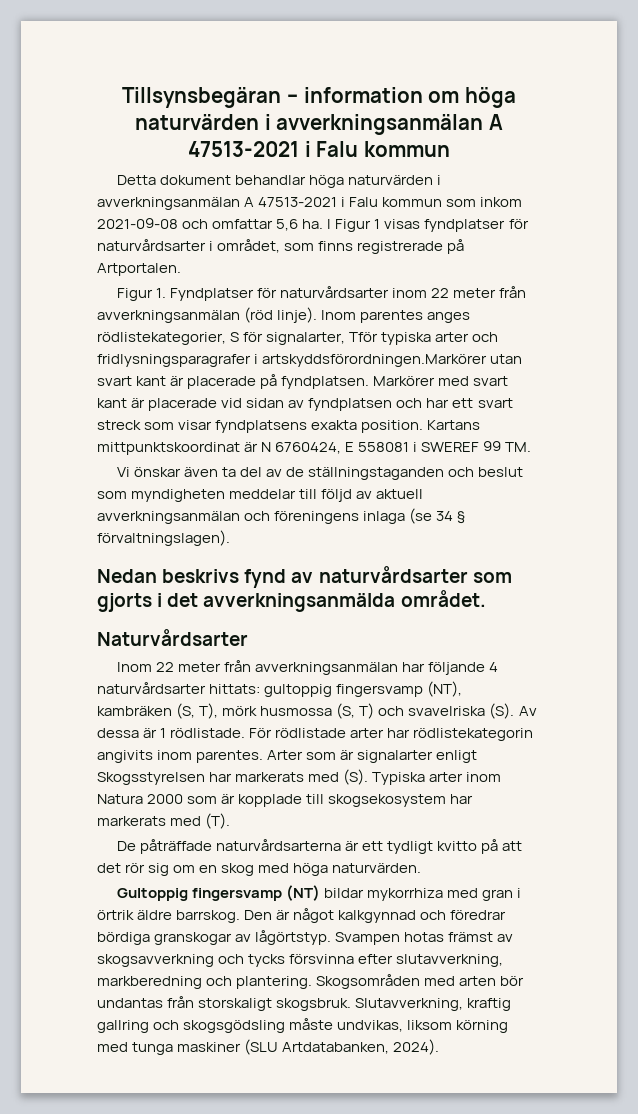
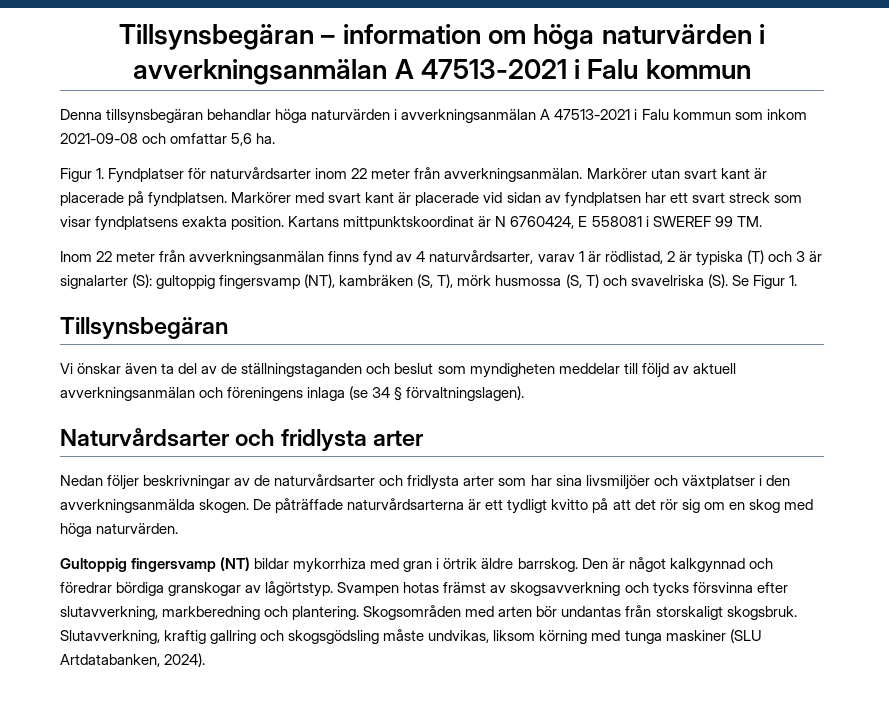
- Detta dokument behandlar höga naturvärden i avverkningsanmälan A 47513-2021 i Falu kommun som inkom 2021-09-08 och omfattar 5,6 ha. I Figur 1 visas fyndplatser för naturvårdsarter i området, som finns registrerade på Artportalen.
+ Denna tillsynsbegäran behandlar höga naturvärden i avverkningsanmälan A 47513-2021 i Falu kommun som inkom 2021-09-08 och omfattar 5,6 ha.
- Figur 1. Fyndplatser för naturvårdsarter inom 22 meter från avverkningsanmälan (röd linje). Inom parentes anges rödlistekategorier, S för signalarter, Tför typiska arter och fridlysningsparagrafer i artskyddsförordningen.Markörer utan svart kant är placerade på fyndplatsen.
+ Figur 1. Fyndplatser för naturvårdsarter inom 22 meter från avverkningsanmälan. Markörer utan svart kant är placerade på fyndplatsen.
- Markörer med svart kant är placerade vid sidan av fyndplatsen och har ett svart streck som visar fyndplatsens exakta position.
+ Markörer med svart kant är placerade vid sidan av fyndplatsen har ett svart streck som visar fyndplatsens exakta position.
+ Inom 22 meter från avverkningsanmälan finns fynd av 4 naturvårdsarter, varav 1 är rödlistad, 2 är typiska (T) och 3 är signalarter (S): gultoppig fingersvamp (NT), kambräken (S, T), mörk husmossa (S, T) och svavelriska (S). Se Figur 1.
+ Tillsynsbegäran
- Nedan beskrivs fynd av naturvårdsarter som gjorts i det avverkningsanmälda området.
- Naturvårdsarter
- Inom 22 meter från avverkningsanmälan har följande 4 naturvårdsarter hittats: gultoppig fingersvamp (NT), kambräken (S, T), mörk husmossa (S, T) och svavelriska (S). Av dessa är 1 rödlistade. För rödlistade arter har rödlistekategorin angivits inom parentes. Arter som är signalarter enligt Skogsstyrelsen har markerats med (S). Typiska arter inom Natura 2000 som är kopplade till skogsekosystem har markerats med (T).
- De påträffade naturvårdsarterna är ett tydligt kvitto på att det rör sig om en skog med höga naturvärden.
+ Naturvårdsarter och fridlysta arter
+ Nedan följer beskrivningar av de naturvårdsarter och fridlysta arter som har sina livsmiljöer och växtplatser i den avverkningsanmälda skogen. De påträffade naturvårdsarterna är ett tydligt kvitto på att det rör sig om en skog med höga naturvärden.

